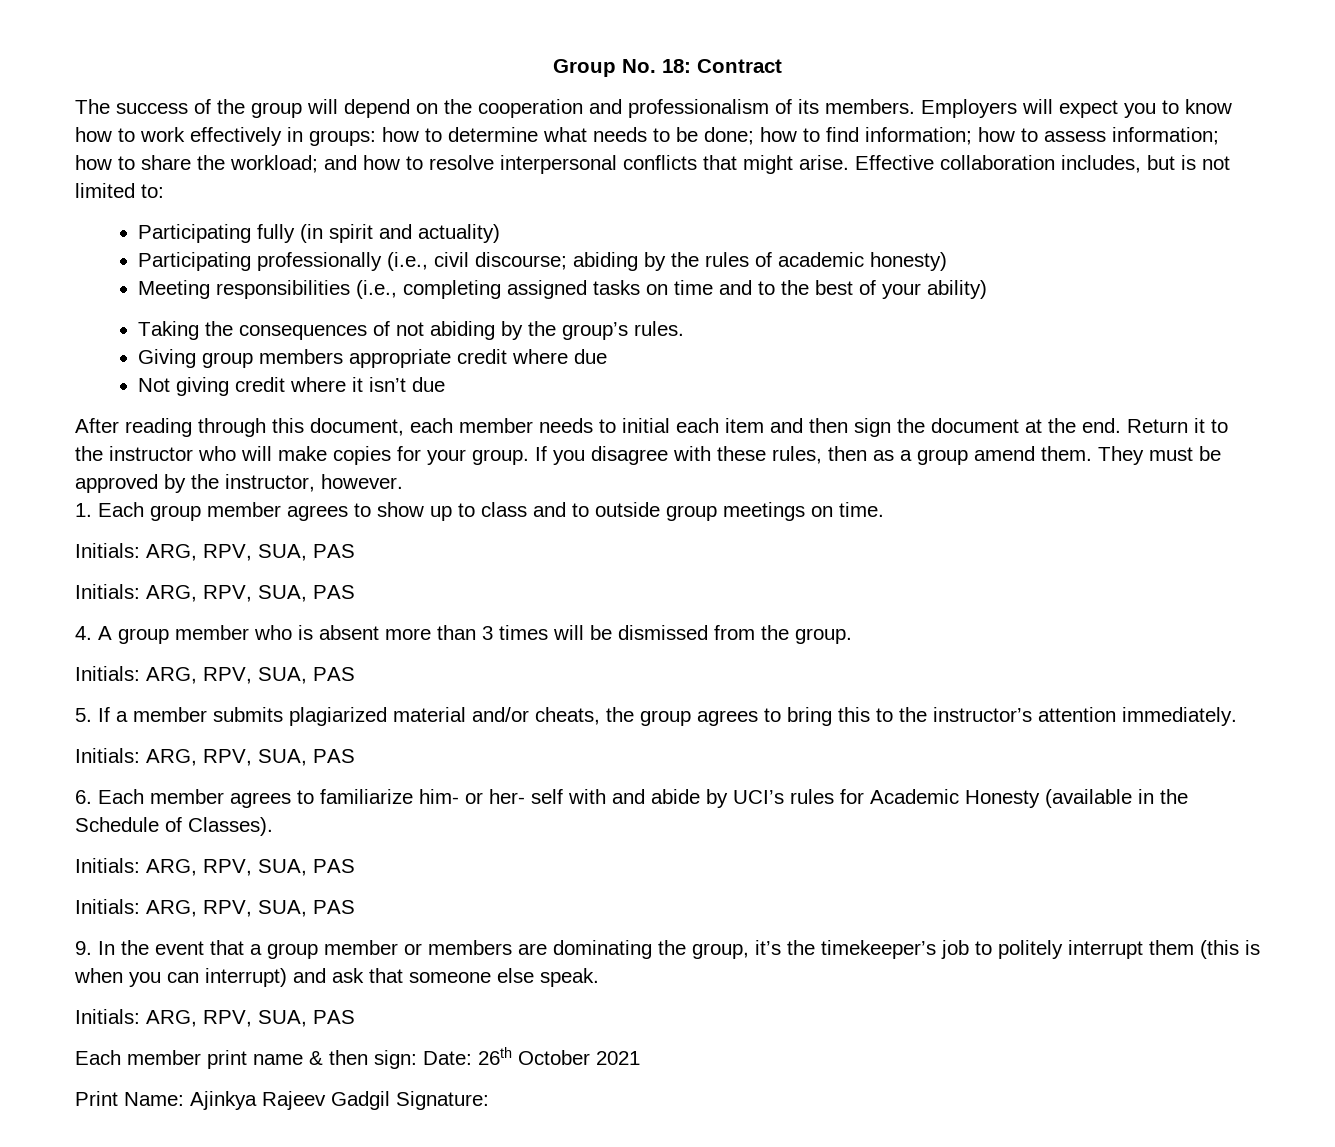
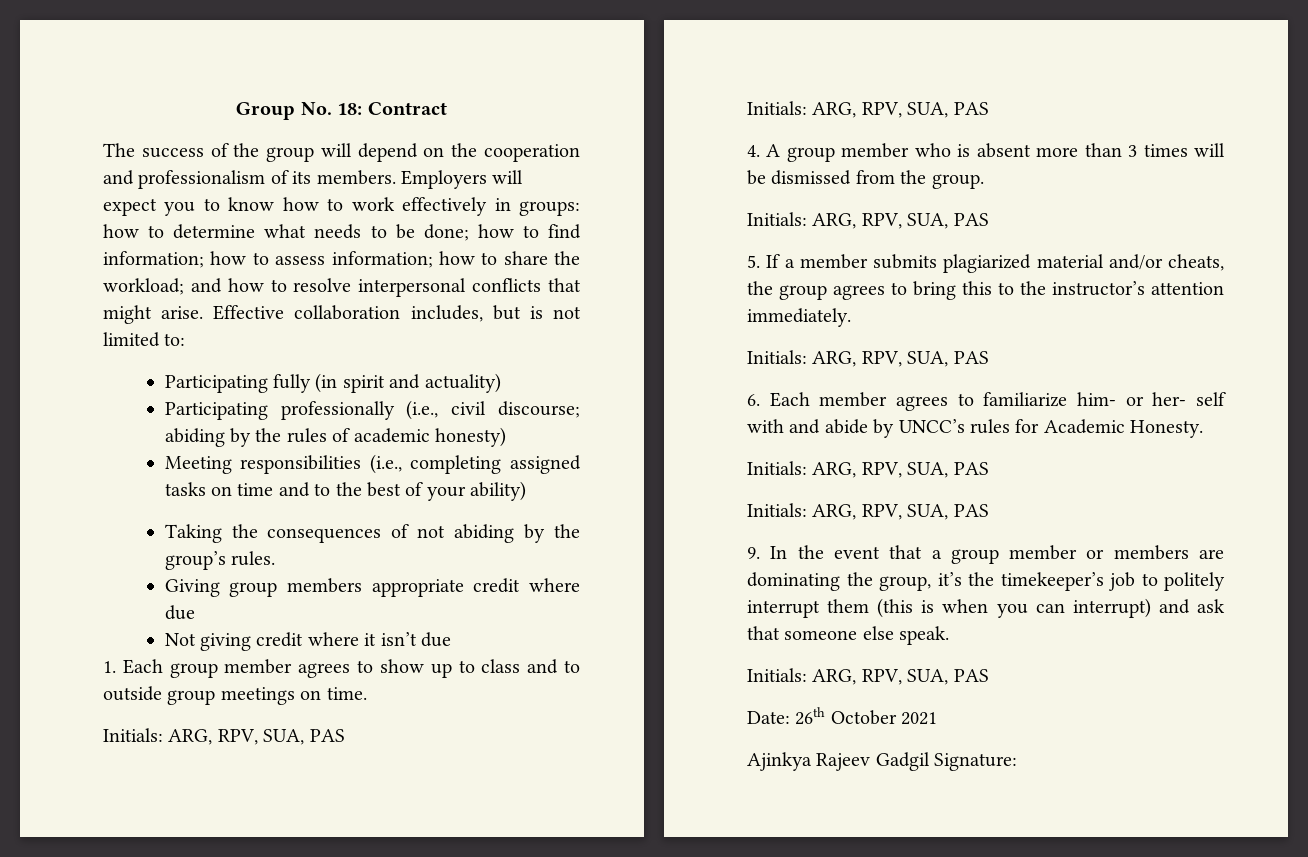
- After reading through this document, each member needs to initial each item and then sign the document at the end. Return it to the instructor who will make copies for your group. If you disagree with these rules, then as a group amend them. They must be approved by the instructor, however.
- 6. Each member agrees to familiarize him- or her- self with and abide by UCI’s rules for Academic Honesty (available in the Schedule of Classes).
+ 6. Each member agrees to familiarize him- or her- self with and abide by UNCC’s rules for Academic Honesty.
- Each member print name & then sign: Date: 26th October 2021
+ Date: 26th October 2021
- Print Name: Ajinkya Rajeev Gadgil Signature:
+ Ajinkya Rajeev Gadgil Signature:

